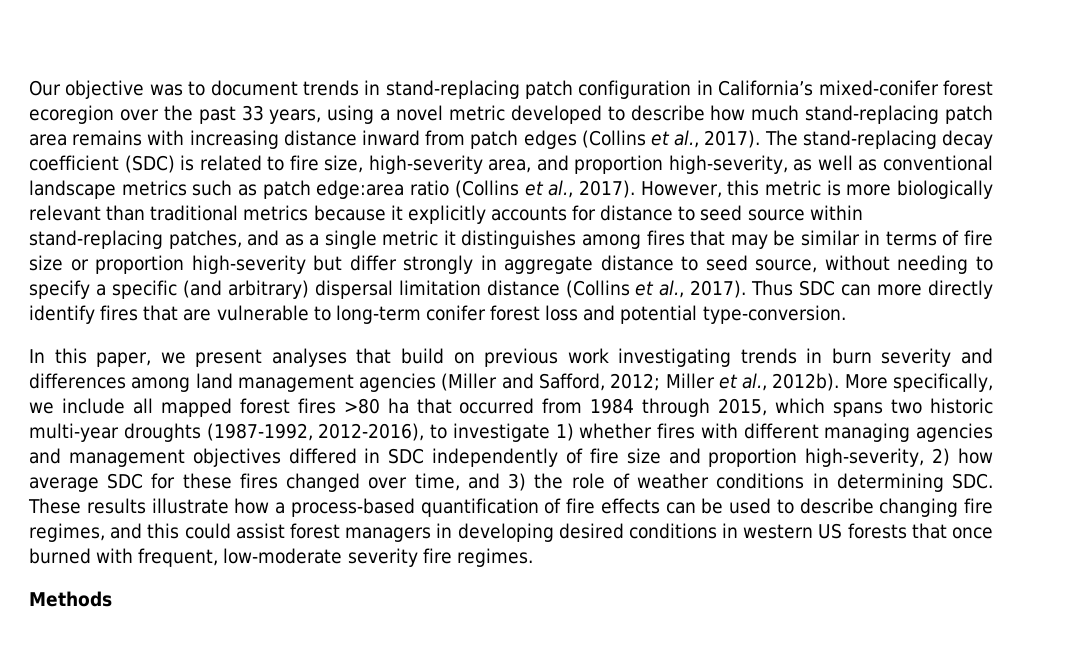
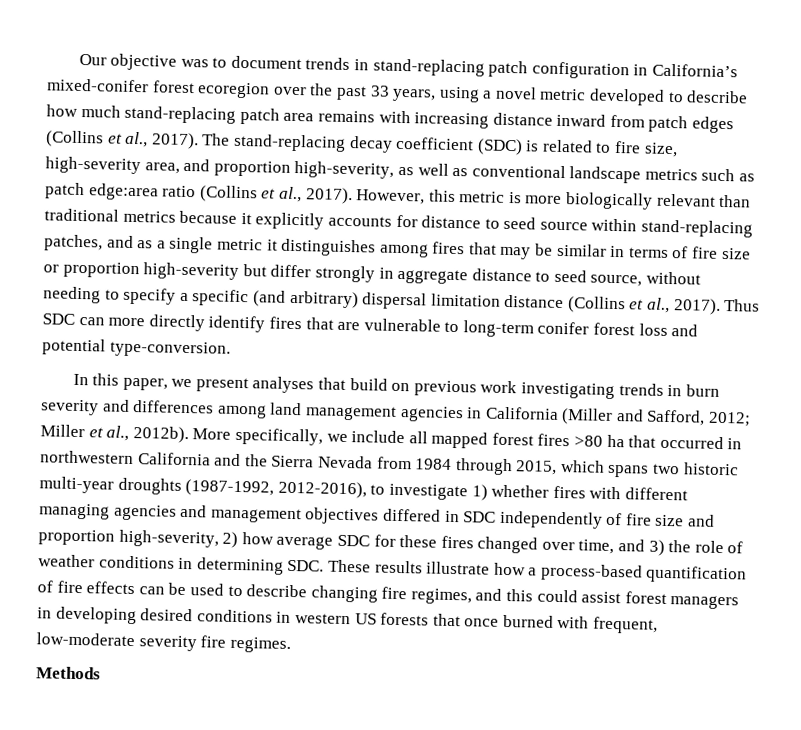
- In this paper, we present analyses that build on previous work investigating trends in burn severity and differences among land management agencies (Miller and Safford, 2012; Miller et al., 2012b).
+ In this paper, we present analyses that build on previous work investigating trends in burn severity and differences among land management agencies in California (Miller and Safford, 2012; Miller et al., 2012b).
- More specifically, we include all mapped forest fires >80 ha that occurred from 1984 through 2015, which spans two historic multi-year droughts (1987-1992, 2012-2016), to investigate 1) whether fires with different managing agencies and management objectives differed in SDC independently of fire size and proportion high-severity, 2) how average SDC for these fires changed over time, and 3) the role of weather conditions in determining SDC. These results illustrate how a process-based quantification of fire effects can be used to describe changing fire regimes, and this could assist forest managers in developing desired conditions in western US forests that once burned with frequent, low-moderate severity fire regimes.
+ More specifically, we include all mapped forest fires >80 ha that occurred in northwestern California and the Sierra Nevada from 1984 through 2015, which spans two historic multi-year droughts (1987-1992, 2012-2016), to investigate 1) whether fires with different managing agencies and management objectives differed in SDC independently of fire size and proportion high-severity, 2) how average SDC for these fires changed over time, and 3) the role of weather conditions in determining SDC. These results illustrate how a process-based quantification of fire effects can be used to describe changing fire regimes, and this could assist forest managers in developing desired conditions in western US forests that once burned with frequent, low-moderate severity fire regimes.

